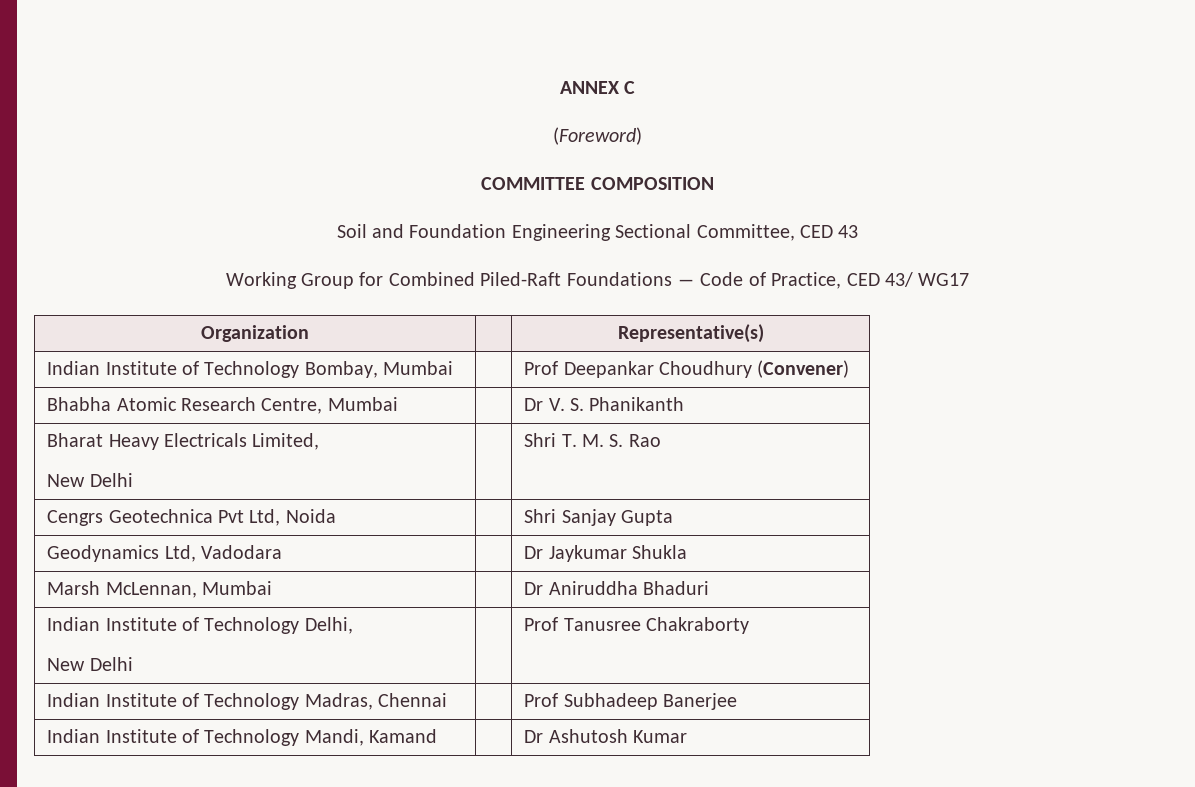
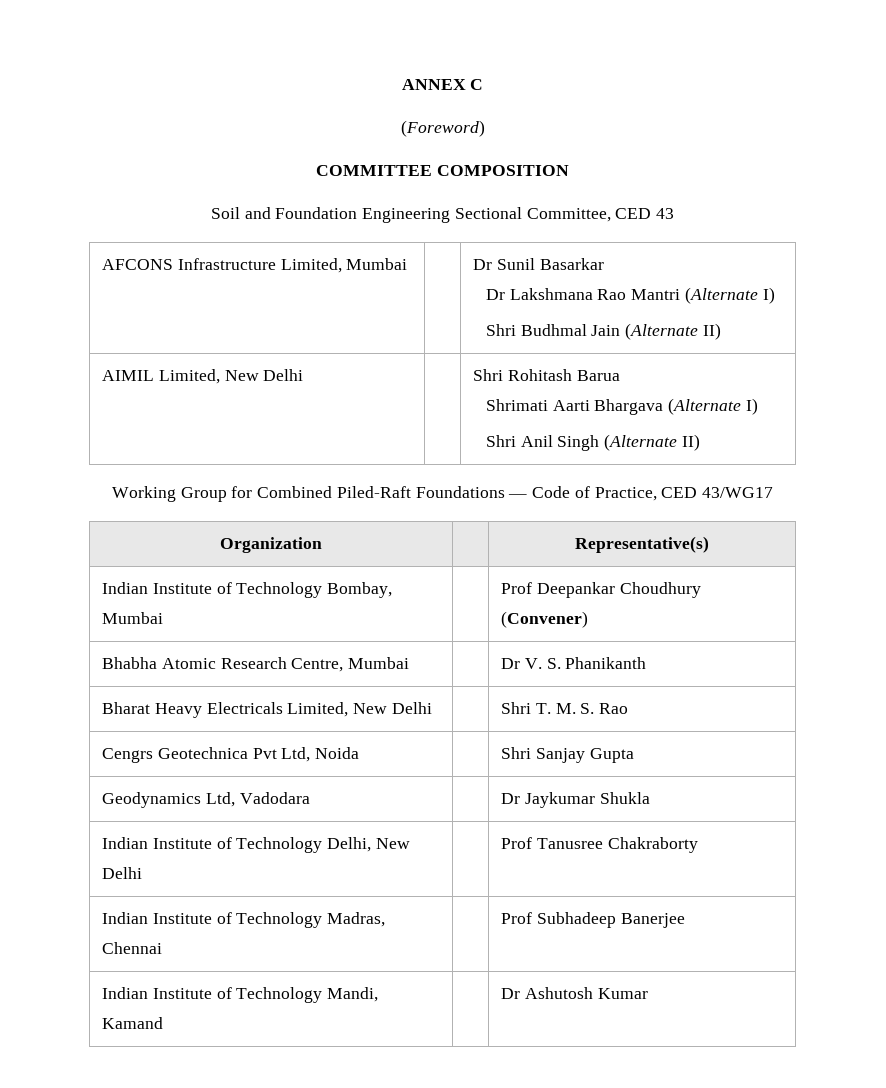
+ AFCONS Infrastructure Limited, Mumbai | | Dr Sunil Basarkar
+ Dr Lakshmana Rao Mantri (Alternate I)
+ Shri Budhmal Jain (Alternate II)
+ AIMIL Limited, New Delhi | | Shri Rohitash Barua
+ Shrimati Aarti Bhargava (Alternate I)
+ Shri Anil Singh (Alternate II)
- Working Group for Combined Piled-Raft Foundations ― Code of Practice, CED 43/ WG17
+ Working Group for Combined Piled-Raft Foundations ― Code of Practice, CED 43/WG17
- Bharat Heavy Electricals Limited,
- New Delhi | | Shri T. M. S. Rao
+ Bharat Heavy Electricals Limited, New Delhi | | Shri T. M. S. Rao
- Marsh McLennan, Mumbai | | Dr Aniruddha Bhaduri
- Indian Institute of Technology Delhi,
- New Delhi | | Prof Tanusree Chakraborty
+ Indian Institute of Technology Delhi, New Delhi | | Prof Tanusree Chakraborty

